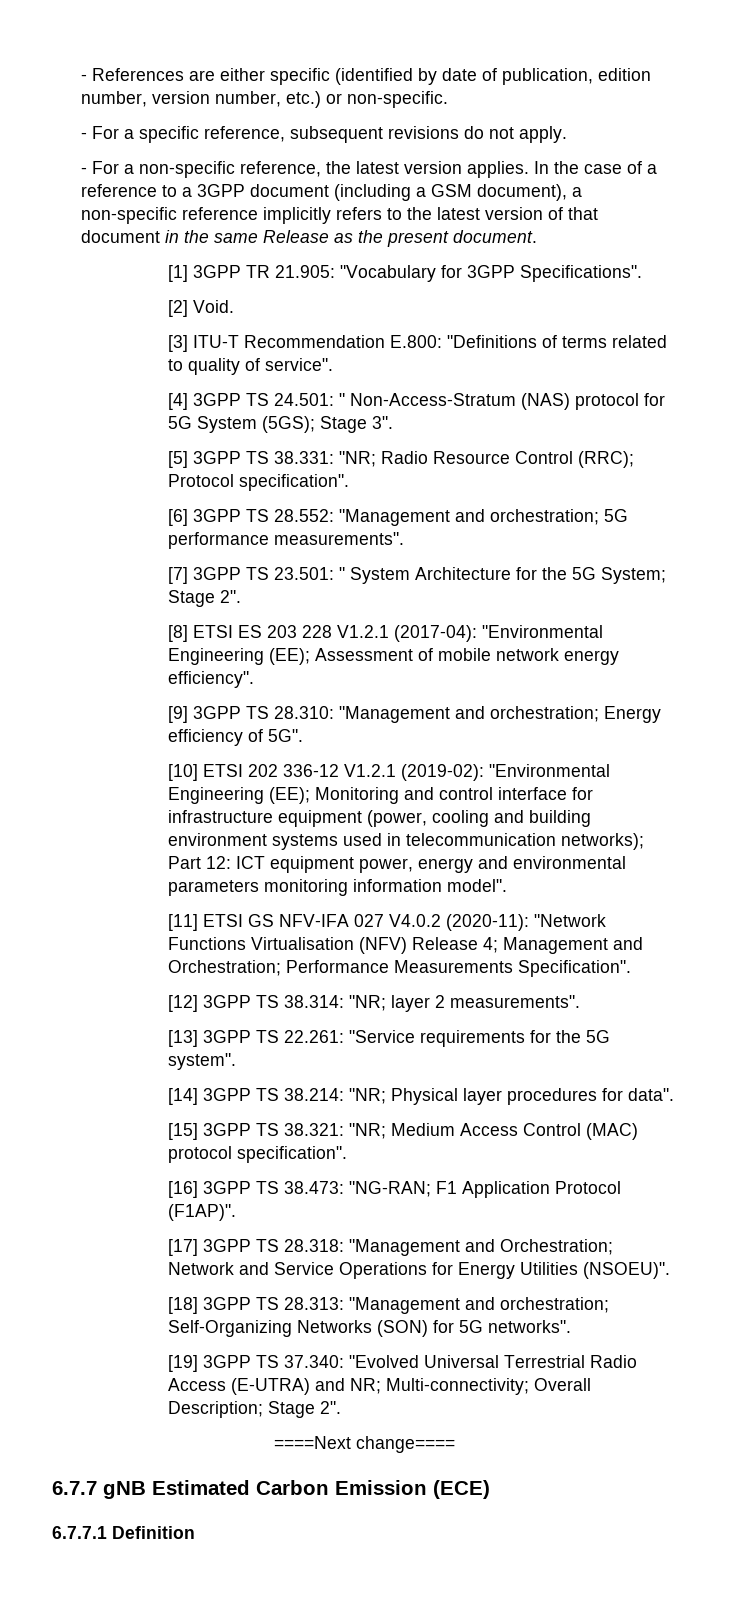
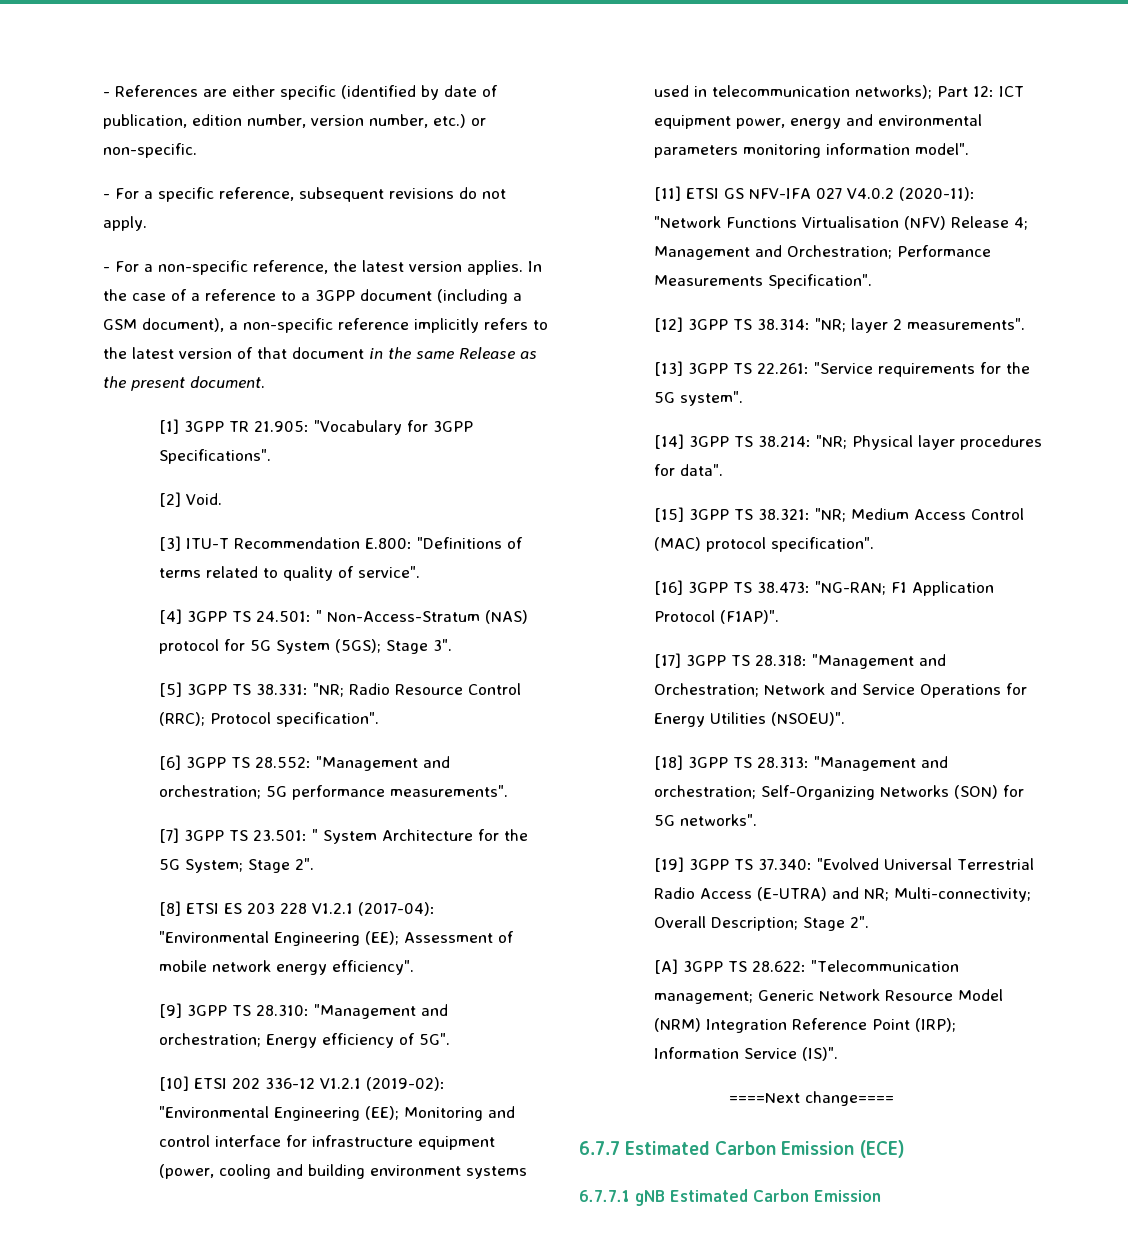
+ [A] 3GPP TS 28.622: "Telecommunication management; Generic Network Resource Model (NRM) Integration Reference Point (IRP); Information Service (IS)".
- 6.7.7 gNB Estimated Carbon Emission (ECE)
+ 6.7.7 Estimated Carbon Emission (ECE)
- 6.7.7.1 Definition
+ 6.7.7.1 gNB Estimated Carbon Emission

